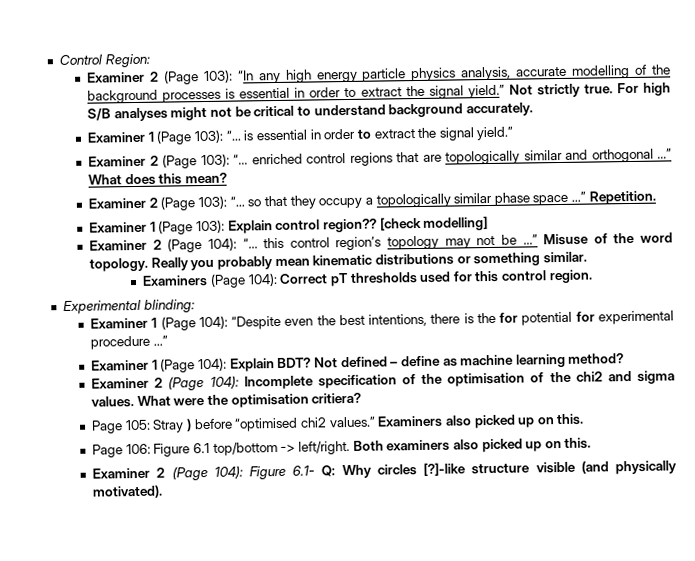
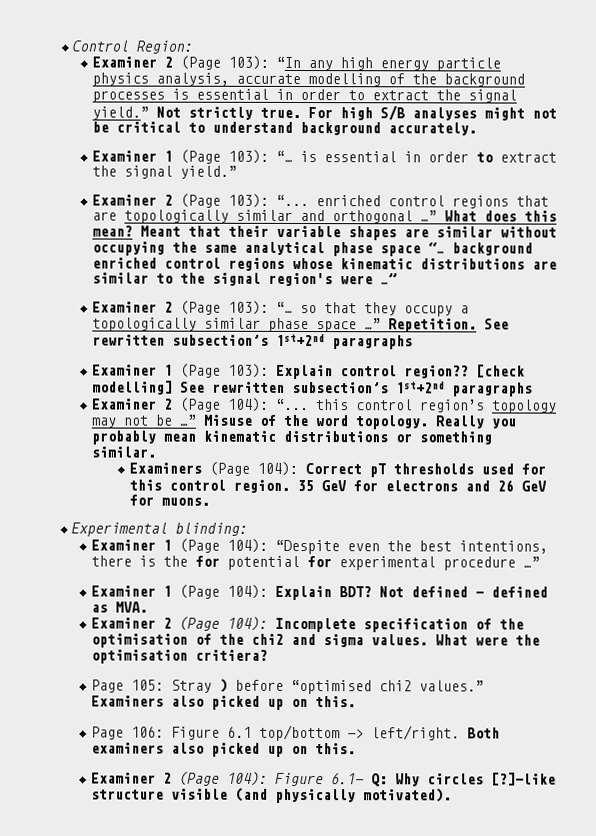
+ Meant that their variable shapes are similar without occupying the same analytical phase space “… background enriched control regions whose kinematic distributions are similar to the signal region's were …”
- Repetition.
+ Repetition. See rewritten subsection’s 1st+2nd paragraphs
- [check modelling]
+ [check modelling] See rewritten subsection’s 1st+2nd paragraphs
+ 35 GeV for electrons and 26 GeV for muons.
- Not defined – define as machine learning method?
+ Not defined – defined as MVA.

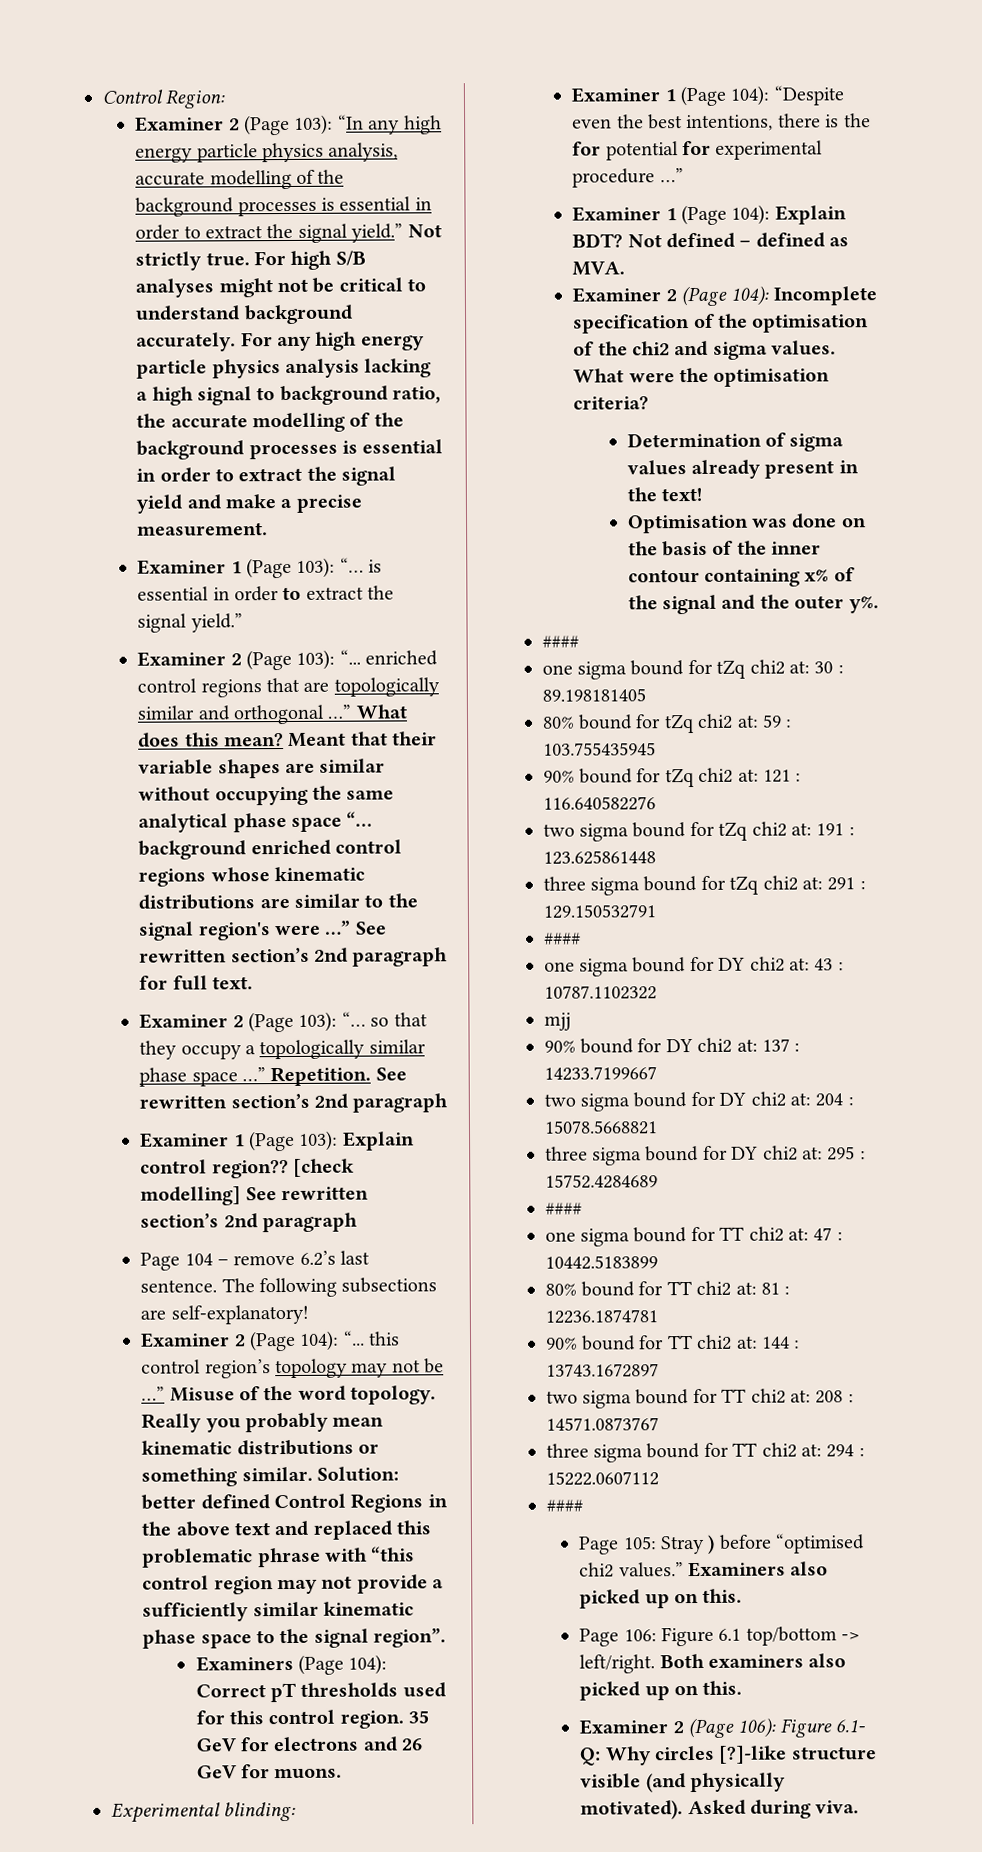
+ For any high energy particle physics analysis lacking a high signal to background ratio, the accurate modelling of the background processes is essential in order to extract the signal yield and make a precise measurement.
+ See rewritten section’s 2nd paragraph for full text.
- Repetition. See rewritten subsection’s 1st+2nd paragraphs
+ Repetition. See rewritten section’s 2nd paragraph
- [check modelling] See rewritten subsection’s 1st+2nd paragraphs
+ [check modelling] See rewritten section’s 2nd paragraph
+ Page 104 – remove 6.2’s last sentence. The following subsections are self-explanatory!
+ Solution: better defined Control Regions in the above text and replaced this problematic phrase with “this control region may not provide a sufficiently similar kinematic phase space to the signal region”.
- What were the optimisation critiera?
+ What were the optimisation criteria?
+ Determination of sigma values already present in the text!
+ Optimisation was done on the basis of the inner contour containing x% of the signal and the outer y%.
+ ####
+ one sigma bound for tZq chi2 at: 30 : 89.198181405
+ 80% bound for tZq chi2 at: 59 : 103.755435945
+ 90% bound for tZq chi2 at: 121 : 116.640582276
+ two sigma bound for tZq chi2 at: 191 : 123.625861448
+ three sigma bound for tZq chi2 at: 291 : 129.150532791
+ ####
+ one sigma bound for DY chi2 at: 43 : 10787.1102322
+ mjj
+ 90% bound for DY chi2 at: 137 : 14233.7199667
+ two sigma bound for DY chi2 at: 204 : 15078.5668821
+ three sigma bound for DY chi2 at: 295 : 15752.4284689
+ ####
+ one sigma bound for TT chi2 at: 47 : 10442.5183899
+ 80% bound for TT chi2 at: 81 : 12236.1874781
+ 90% bound for TT chi2 at: 144 : 13743.1672897
+ two sigma bound for TT chi2 at: 208 : 14571.0873767
+ three sigma bound for TT chi2 at: 294 : 15222.0607112
+ ####
- Examiner 2 (Page 104): Figure 6.1- Q: Why circles [?]-like structure visible (and physically motivated).
+ Examiner 2 (Page 106): Figure 6.1- Q: Why circles [?]-like structure visible (and physically motivated).
+ Asked during viva.

